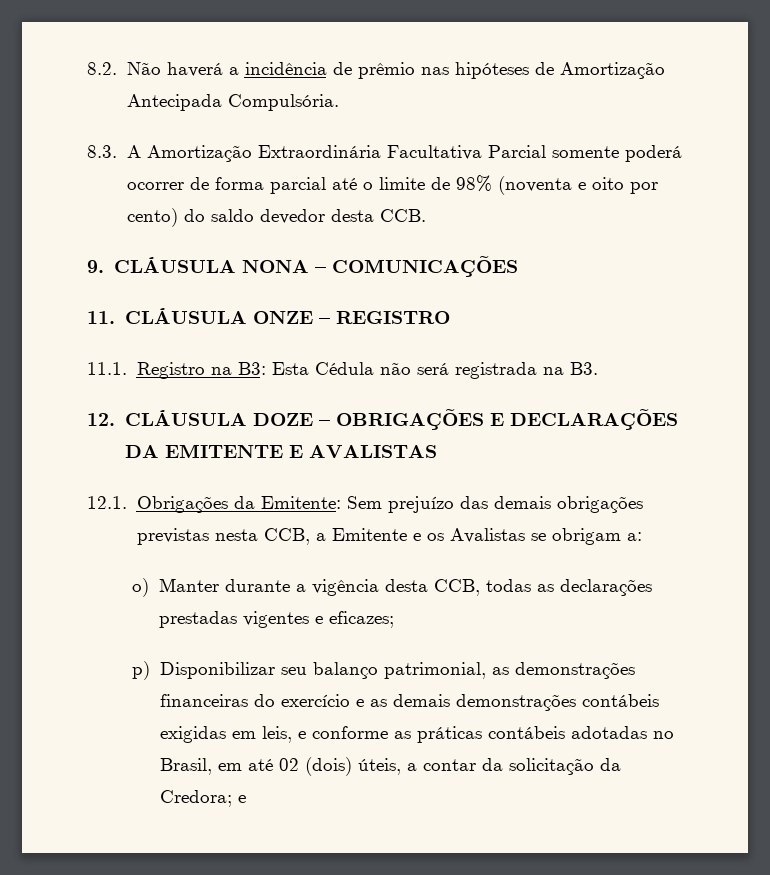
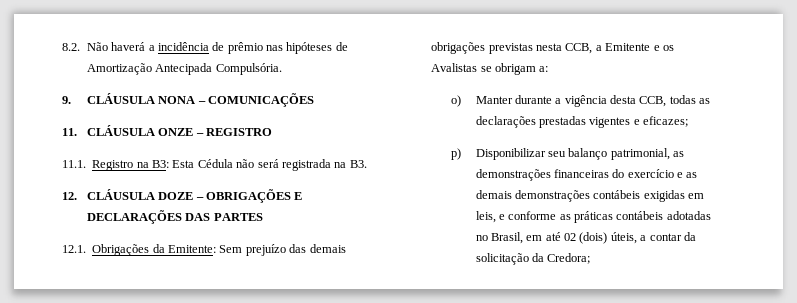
- 8.3. A Amortização Extraordinária Facultativa Parcial somente poderá ocorrer de forma parcial até o limite de 98% (noventa e oito por cento) do saldo devedor desta CCB.
- 12. CLÁUSULA DOZE – OBRIGAÇÕES E DECLARAÇÕES DA EMITENTE E AVALISTAS
+ 12. CLÁUSULA DOZE – OBRIGAÇÕES E DECLARAÇÕES DAS PARTES
- p) Disponibilizar seu balanço patrimonial, as demonstrações financeiras do exercício e as demais demonstrações contábeis exigidas em leis, e conforme as práticas contábeis adotadas no Brasil, em até 02 (dois) úteis, a contar da solicitação da Credora; e
+ p) Disponibilizar seu balanço patrimonial, as demonstrações financeiras do exercício e as demais demonstrações contábeis exigidas em leis, e conforme as práticas contábeis adotadas no Brasil, em até 02 (dois) úteis, a contar da solicitação da Credora;

